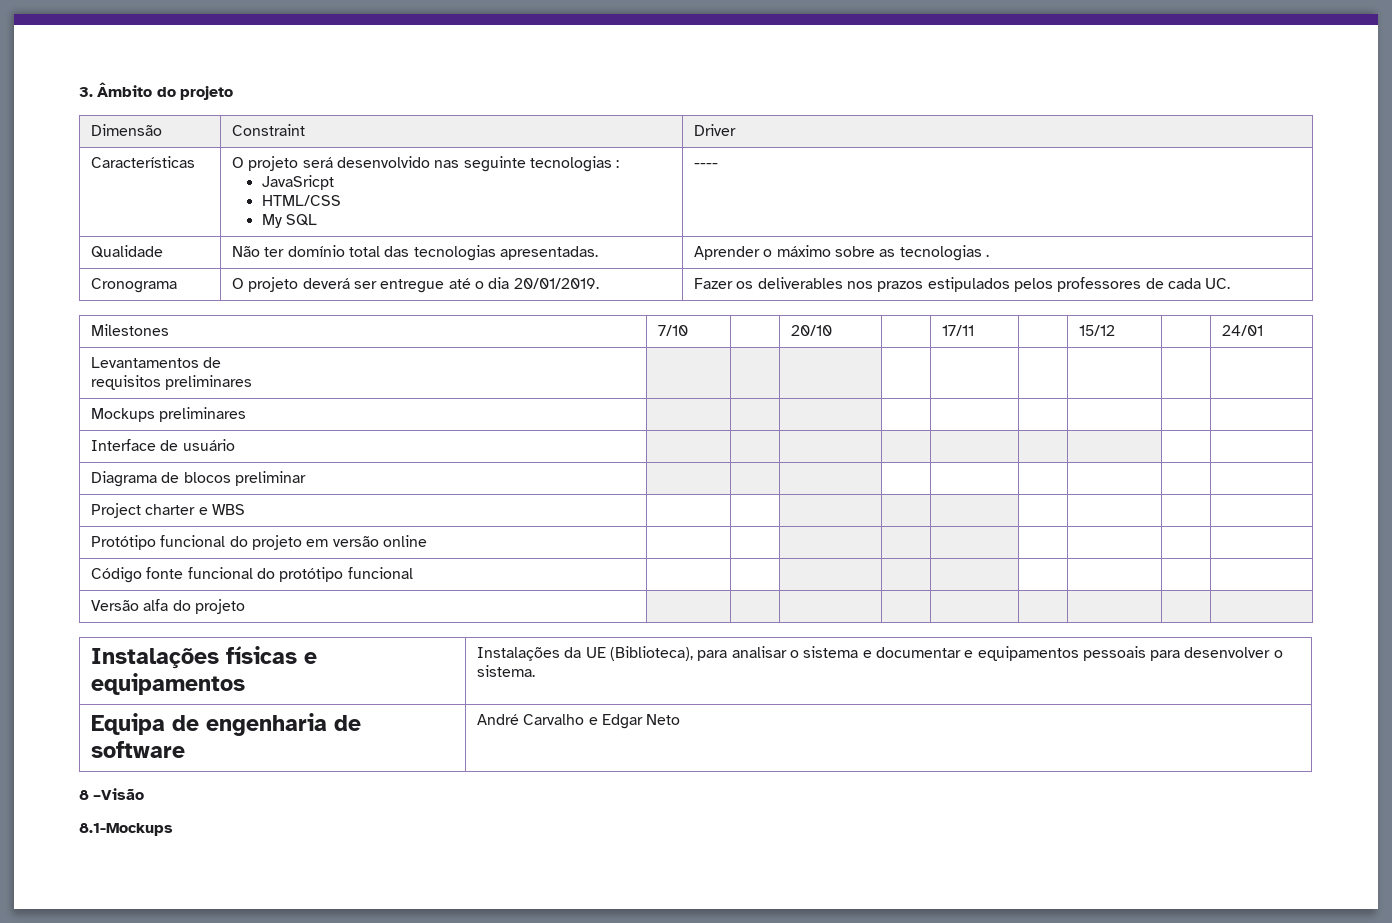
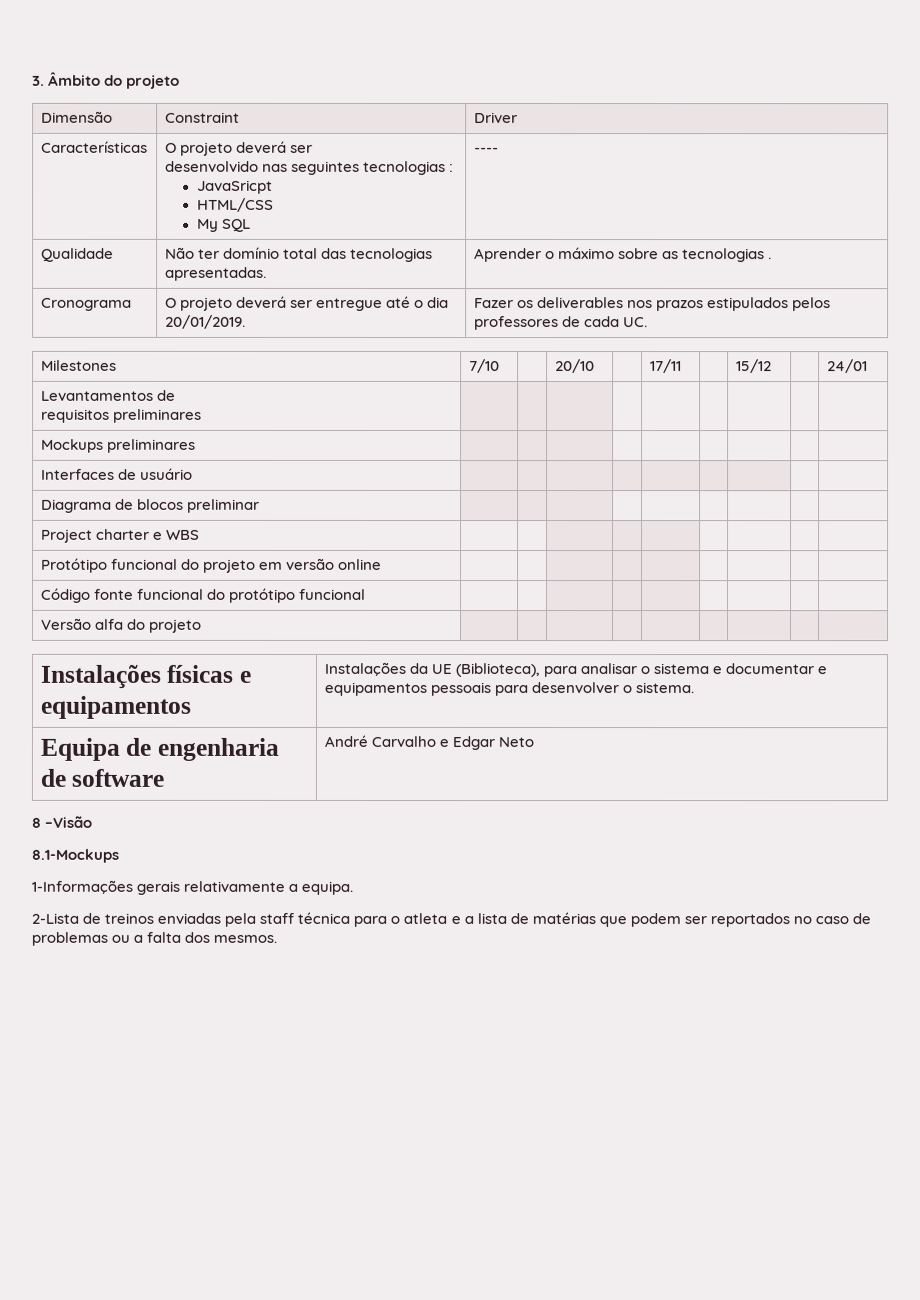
- Características | O projeto será desenvolvido nas seguinte tecnologias :
+ Características | O projeto deverá ser
+ desenvolvido nas seguintes tecnologias :
- Interface de usuário | | | | | | | | |
+ Interfaces de usuário | | | | | | | | |
+ 1-Informações gerais relativamente a equipa.
+ 2-Lista de treinos enviadas pela staff técnica para o atleta e a lista de matérias que podem ser reportados no caso de problemas ou a falta dos mesmos.

